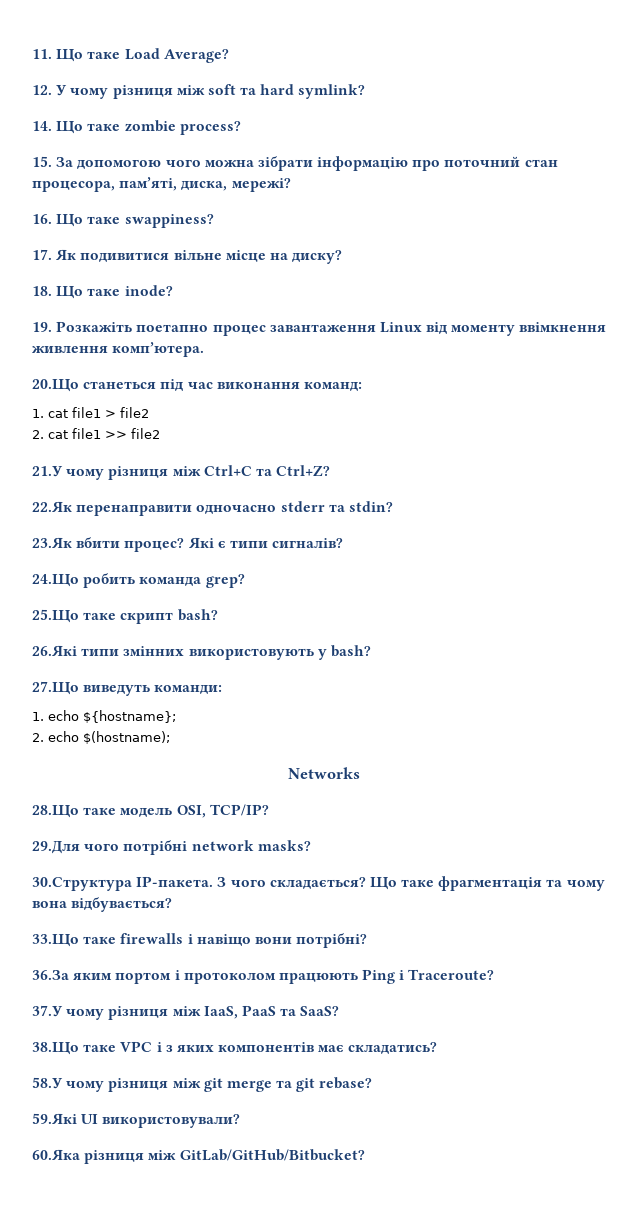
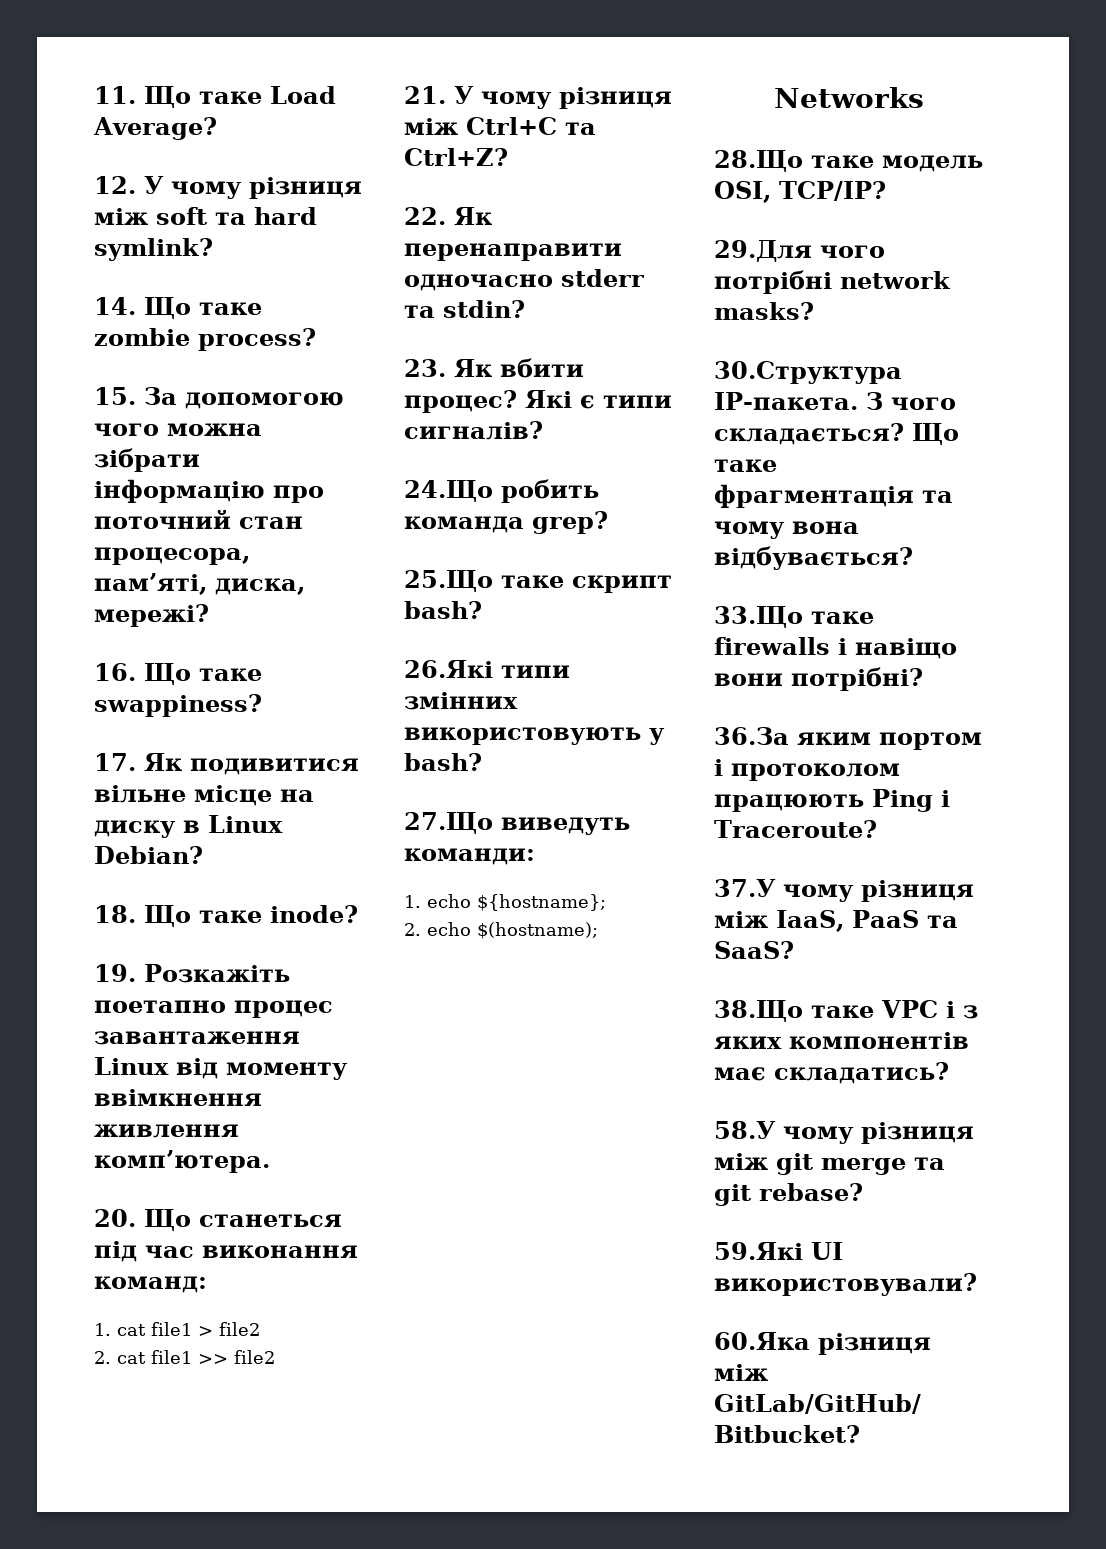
- 17. Як подивитися вільне місце на диску?
+ 17. Як подивитися вільне місце на диску в Linux Debian?
- 20.Що станеться під час виконання команд:
+ 20. Що станеться під час виконання команд:
- 21.У чому різниця між Ctrl+C та Ctrl+Z?
+ 21. У чому різниця між Ctrl+C та Ctrl+Z?
- 22.Як перенаправити одночасно stderr та stdin?
+ 22. Як перенаправити одночасно stderr та stdin?
- 23.Як вбити процес?
+ 23. Як вбити процес?

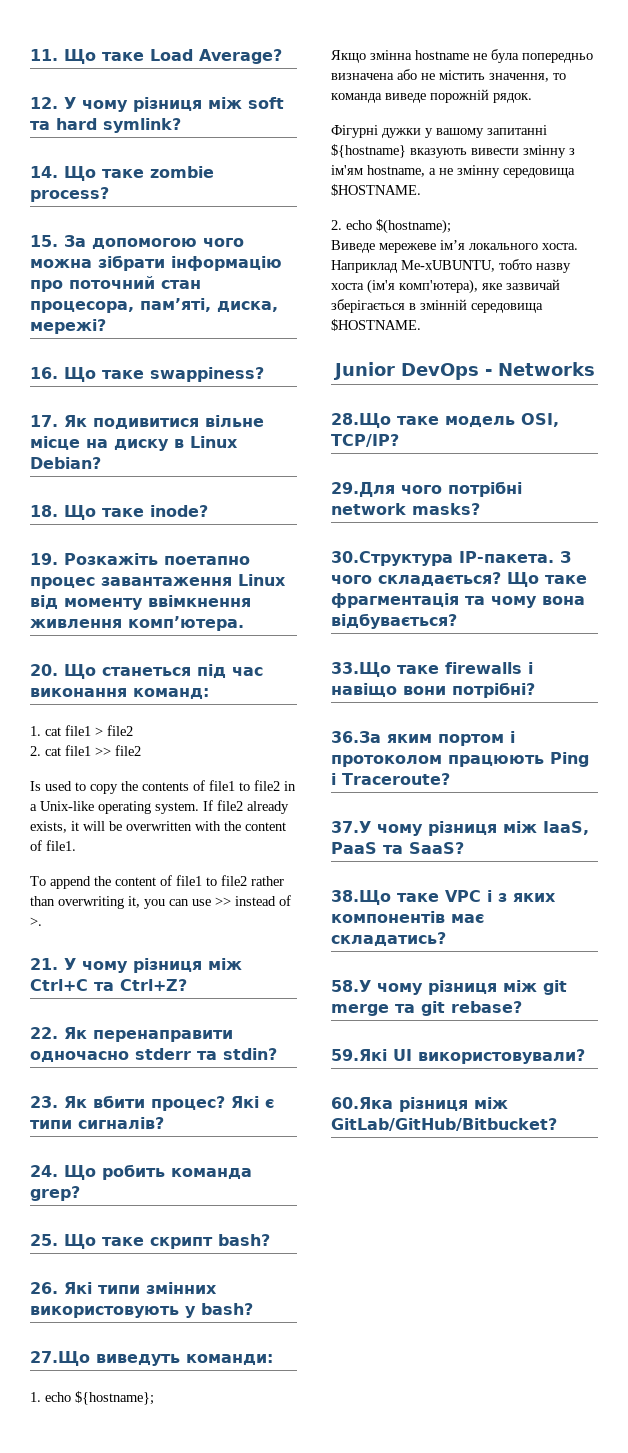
+ Is used to copy the contents of file1 to file2 in a Unix-like operating system. If file2 already exists, it will be overwritten with the content of file1.
+ To append the content of file1 to file2 rather than overwriting it, you can use >> instead of >.
- 24.Що робить команда grep?
+ 24. Що робить команда grep?
- 25.Що таке скрипт bash?
+ 25. Що таке скрипт bash?
- 26.Які типи змінних використовують у bash?
+ 26. Які типи змінних використовують у bash?
+ Якщо змінна hostname не була попередньо визначена або не містить значення, то команда виведе порожній рядок.
+ Фігурні дужки у вашому запитанні ${hostname} вказують вивести змінну з ім'ям hostname, а не змінну середовища $HOSTNAME.
  2. echo $(hostname);
- Networks
+ Виведе мережеве ім’я локального хоста. Наприклад Me-xUBUNTU, тобто назву хоста (ім'я комп'ютера), яке зазвичай зберігається в змінній середовища $HOSTNAME.
+ Junior DevOps - Networks

